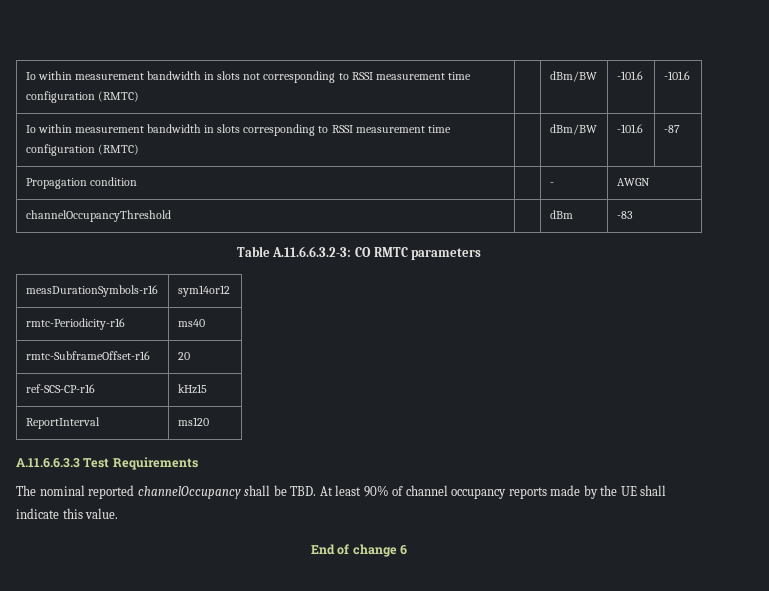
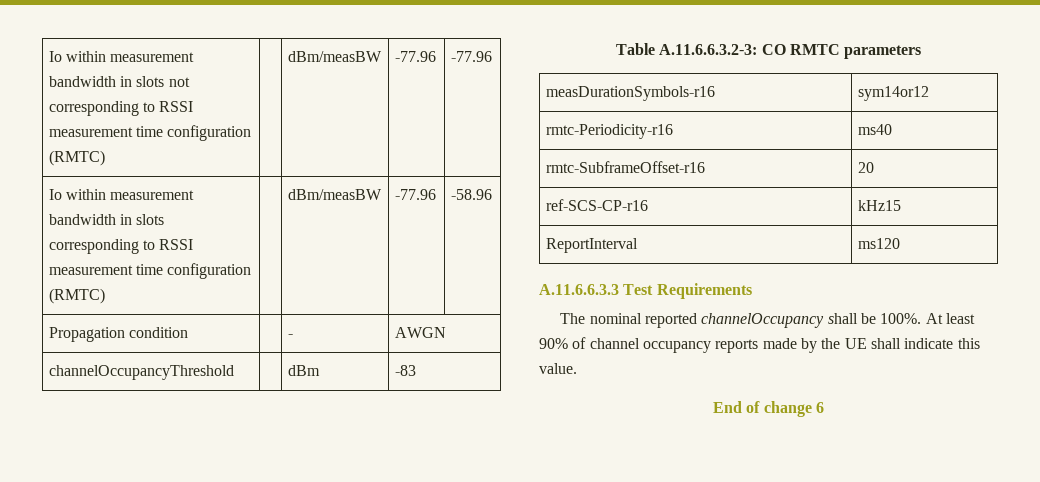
- Io within measurement bandwidth in slots not corresponding to RSSI measurement time configuration (RMTC) | | dBm/BW | -101.6 | -101.6
+ Io within measurement bandwidth in slots not corresponding to RSSI measurement time configuration (RMTC) | | dBm/measBW | -77.96 | -77.96
- Io within measurement bandwidth in slots corresponding to RSSI measurement time configuration (RMTC) | | dBm/BW | -101.6 | -87
+ Io within measurement bandwidth in slots corresponding to RSSI measurement time configuration (RMTC) | | dBm/measBW | -77.96 | -58.96
- The nominal reported channelOccupancy shall be TBD. At least 90% of channel occupancy reports made by the UE shall indicate this value.
+ The nominal reported channelOccupancy shall be 100%. At least 90% of channel occupancy reports made by the UE shall indicate this value.

